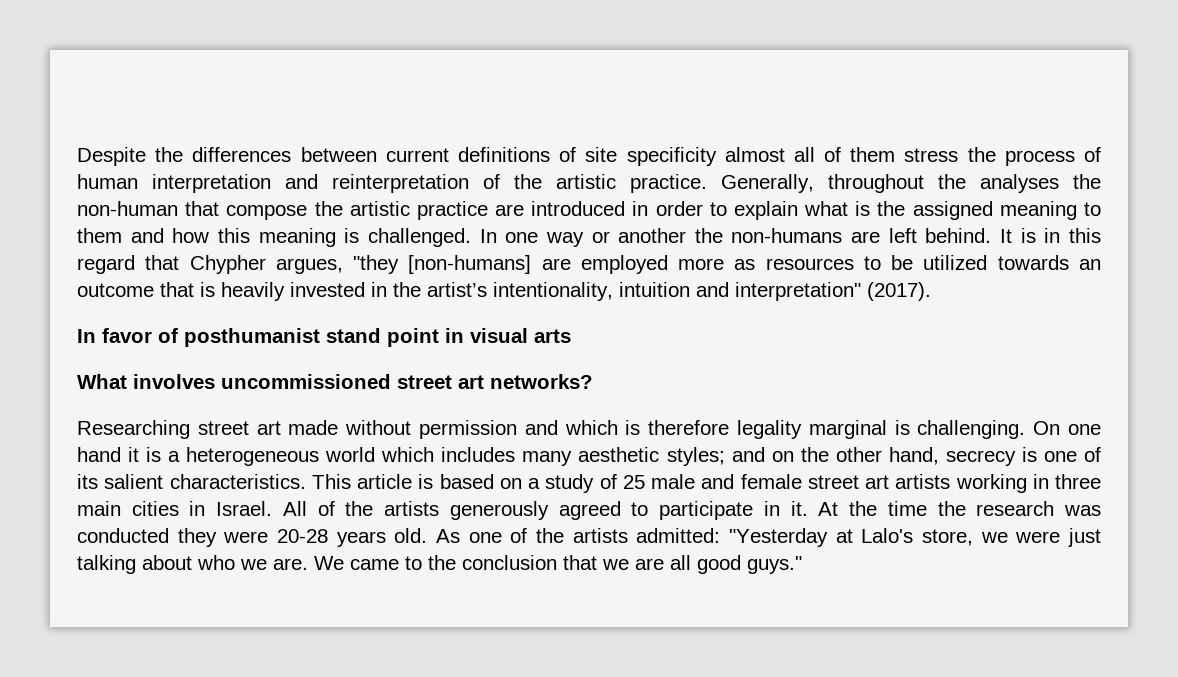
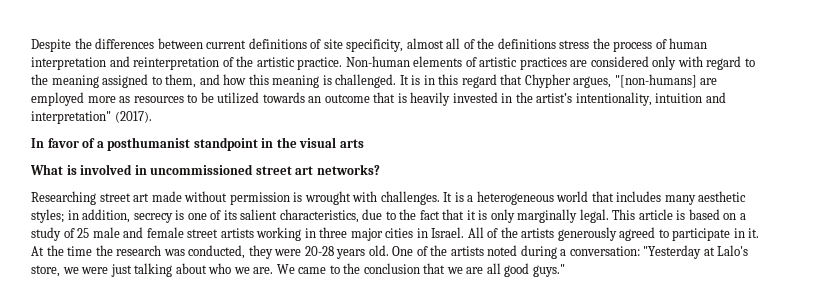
- Despite the differences between current definitions of site specificity almost all of them stress the process of human interpretation and reinterpretation of the artistic practice.
+ Despite the differences between current definitions of site specificity, almost all of the definitions stress the process of human interpretation and reinterpretation of the artistic practice.
- Generally, throughout the analyses the non-human that compose the artistic practice are introduced in order to explain what is the assigned meaning to them and how this meaning is challenged.
+ Non-human elements of artistic practices are considered only with regard to the meaning assigned to them, and how this meaning is challenged.
- In one way or another the non-humans are left behind.
- It is in this regard that Chypher argues, "they [non-humans] are employed more as resources to be utilized towards an outcome that is heavily invested in the artist’s intentionality, intuition and interpretation" (2017).
+ It is in this regard that Chypher argues, "[non-humans] are employed more as resources to be utilized towards an outcome that is heavily invested in the artist’s intentionality, intuition and interpretation" (2017).
- In favor of posthumanist stand point in visual arts
+ In favor of a posthumanist standpoint in the visual arts
- What involves uncommissioned street art networks?
+ What is involved in uncommissioned street art networks?
- Researching street art made without permission and which is therefore legality marginal is challenging. On one hand it is a heterogeneous world which includes many aesthetic styles; and on the other hand, secrecy is one of its salient characteristics.
+ Researching street art made without permission is wrought with challenges. It is a heterogeneous world that includes many aesthetic styles; in addition, secrecy is one of its salient characteristics, due to the fact that it is only marginally legal.
- This article is based on a study of 25 male and female street art artists working in three main cities in Israel.
+ This article is based on a study of 25 male and female street artists working in three major cities in Israel.
- At the time the research was conducted they were 20-28 years old.
+ At the time the research was conducted, they were 20-28 years old.
- As one of the artists admitted: "Yesterday at Lalo's store, we were just talking about who we are.
+ One of the artists noted during a conversation: "Yesterday at Lalo's store, we were just talking about who we are.

